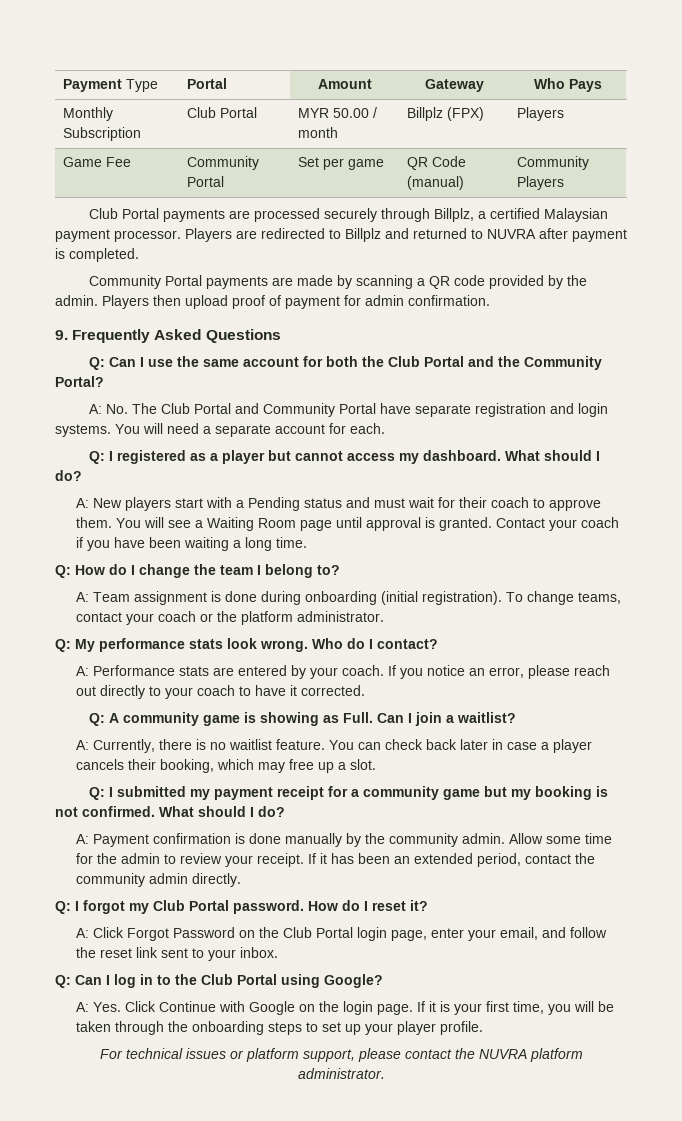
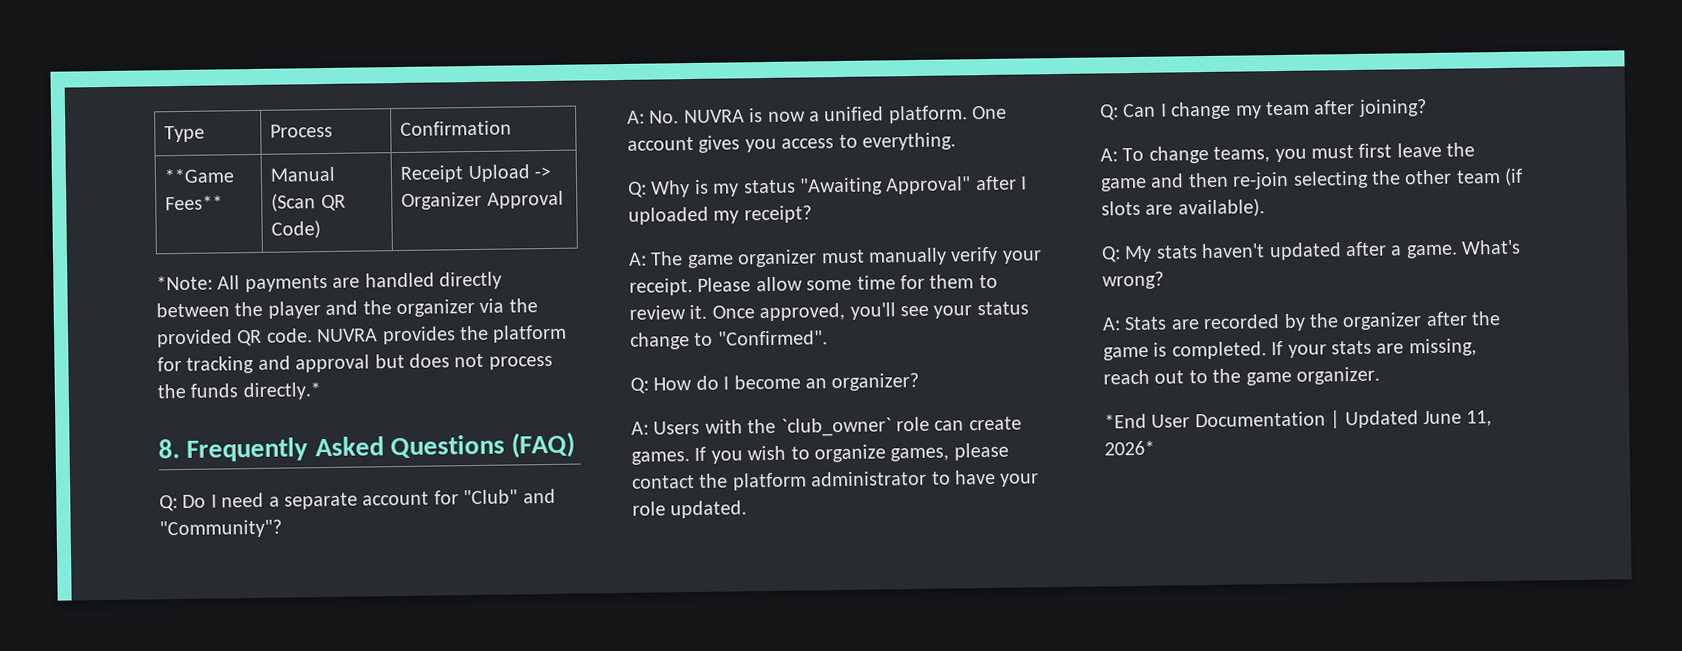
- Payment Type | Portal | Amount | Gateway | Who Pays
- Monthly Subscription | Club Portal | MYR 50.00 / month | Billplz (FPX) | Players
- Game Fee | Community Portal | Set per game | QR Code (manual) | Community Players
- Club Portal payments are processed securely through Billplz, a certified Malaysian payment processor. Players are redirected to Billplz and returned to NUVRA after payment is completed.
- Community Portal payments are made by scanning a QR code provided by the admin. Players then upload proof of payment for admin confirmation.
- 9. Frequently Asked Questions
- Q: Can I use the same account for both the Club Portal and the Community Portal?
- A: No. The Club Portal and Community Portal have separate registration and login systems. You will need a separate account for each.
- Q: I registered as a player but cannot access my dashboard. What should I do?
- A: New players start with a Pending status and must wait for their coach to approve them. You will see a Waiting Room page until approval is granted. Contact your coach if you have been waiting a long time.
- Q: How do I change the team I belong to?
- A: Team assignment is done during onboarding (initial registration). To change teams, contact your coach or the platform administrator.
- Q: My performance stats look wrong. Who do I contact?
- A: Performance stats are entered by your coach. If you notice an error, please reach out directly to your coach to have it corrected.
- Q: A community game is showing as Full. Can I join a waitlist?
- A: Currently, there is no waitlist feature. You can check back later in case a player cancels their booking, which may free up a slot.
- Q: I submitted my payment receipt for a community game but my booking is not confirmed. What should I do?
- A: Payment confirmation is done manually by the community admin. Allow some time for the admin to review your receipt. If it has been an extended period, contact the community admin directly.
- Q: I forgot my Club Portal password. How do I reset it?
- A: Click Forgot Password on the Club Portal login page, enter your email, and follow the reset link sent to your inbox.
- Q: Can I log in to the Club Portal using Google?
- A: Yes. Click Continue with Google on the login page. If it is your first time, you will be taken through the onboarding steps to set up your player profile.
- For technical issues or platform support, please contact the NUVRA platform administrator.
+ Type | Process | Confirmation
+ **Game Fees** | Manual (Scan QR Code) | Receipt Upload -> Organizer Approval
+ *Note: All payments are handled directly between the player and the organizer via the provided QR code. NUVRA provides the platform for tracking and approval but does not process the funds directly.*
+ 8. Frequently Asked Questions (FAQ)
+ Q: Do I need a separate account for "Club" and "Community"?
+ A: No. NUVRA is now a unified platform. One account gives you access to everything.
+ Q: Why is my status "Awaiting Approval" after I uploaded my receipt?
+ A: The game organizer must manually verify your receipt. Please allow some time for them to review it. Once approved, you'll see your status change to "Confirmed".
+ Q: How do I become an organizer?
+ A: Users with the `club_owner` role can create games. If you wish to organize games, please contact the platform administrator to have your role updated.
+ Q: Can I change my team after joining?
+ A: To change teams, you must first leave the game and then re-join selecting the other team (if slots are available).
+ Q: My stats haven't updated after a game. What's wrong?
+ A: Stats are recorded by the organizer after the game is completed. If your stats are missing, reach out to the game organizer.
+ *End User Documentation | Updated June 11, 2026*

